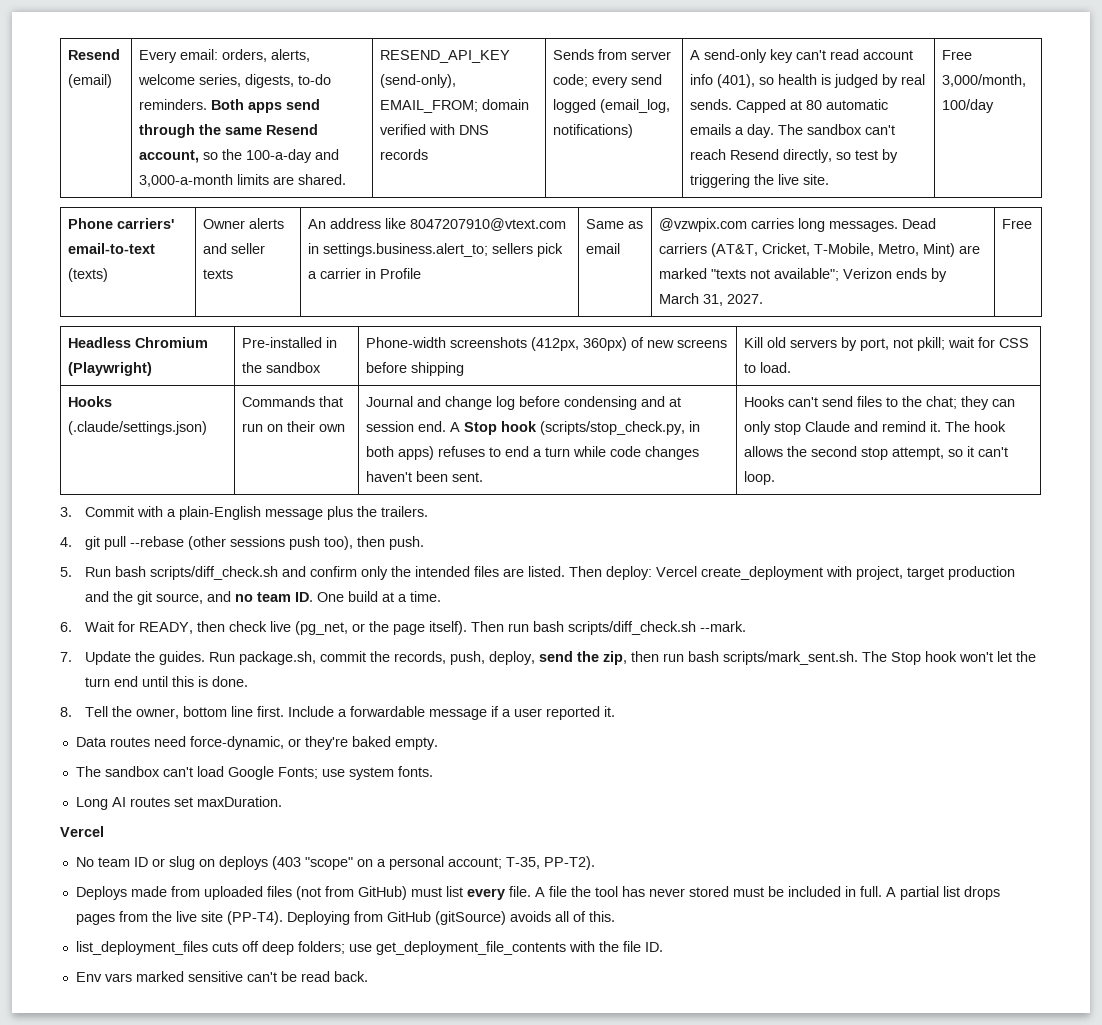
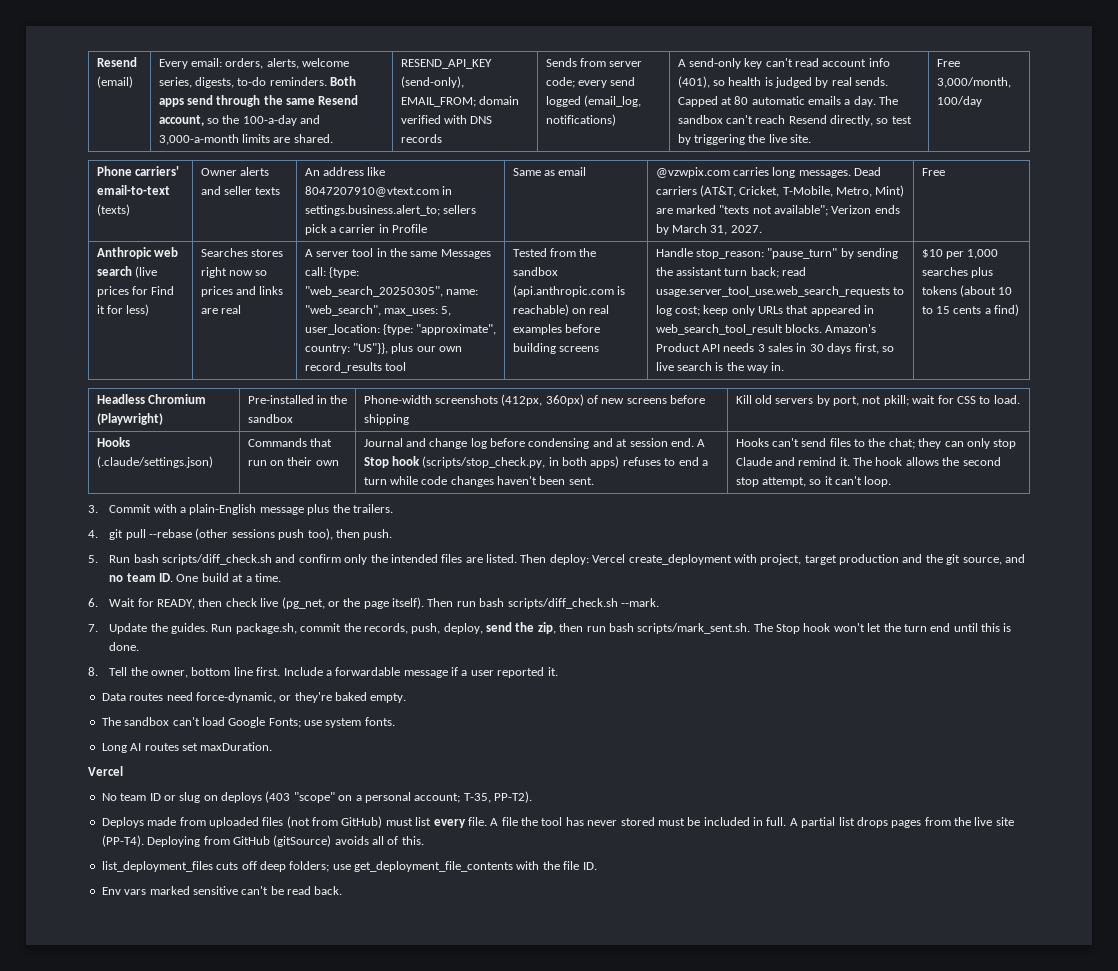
+ Anthropic web search (live prices for Find it for less) | Searches stores right now so prices and links are real | A server tool in the same Messages call: {type: "web_search_20250305", name: "web_search", max_uses: 5, user_location: {type: "approximate", country: "US"}}, plus our own record_results tool | Tested from the sandbox (api.anthropic.com is reachable) on real examples before building screens | Handle stop_reason: "pause_turn" by sending the assistant turn back; read usage.server_tool_use.web_search_requests to log cost; keep only URLs that appeared in web_search_tool_result blocks. Amazon's Product API needs 3 sales in 30 days first, so live search is the way in. | $10 per 1,000 searches plus tokens (about 10 to 15 cents a find)

